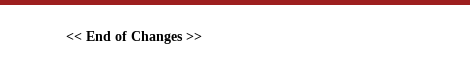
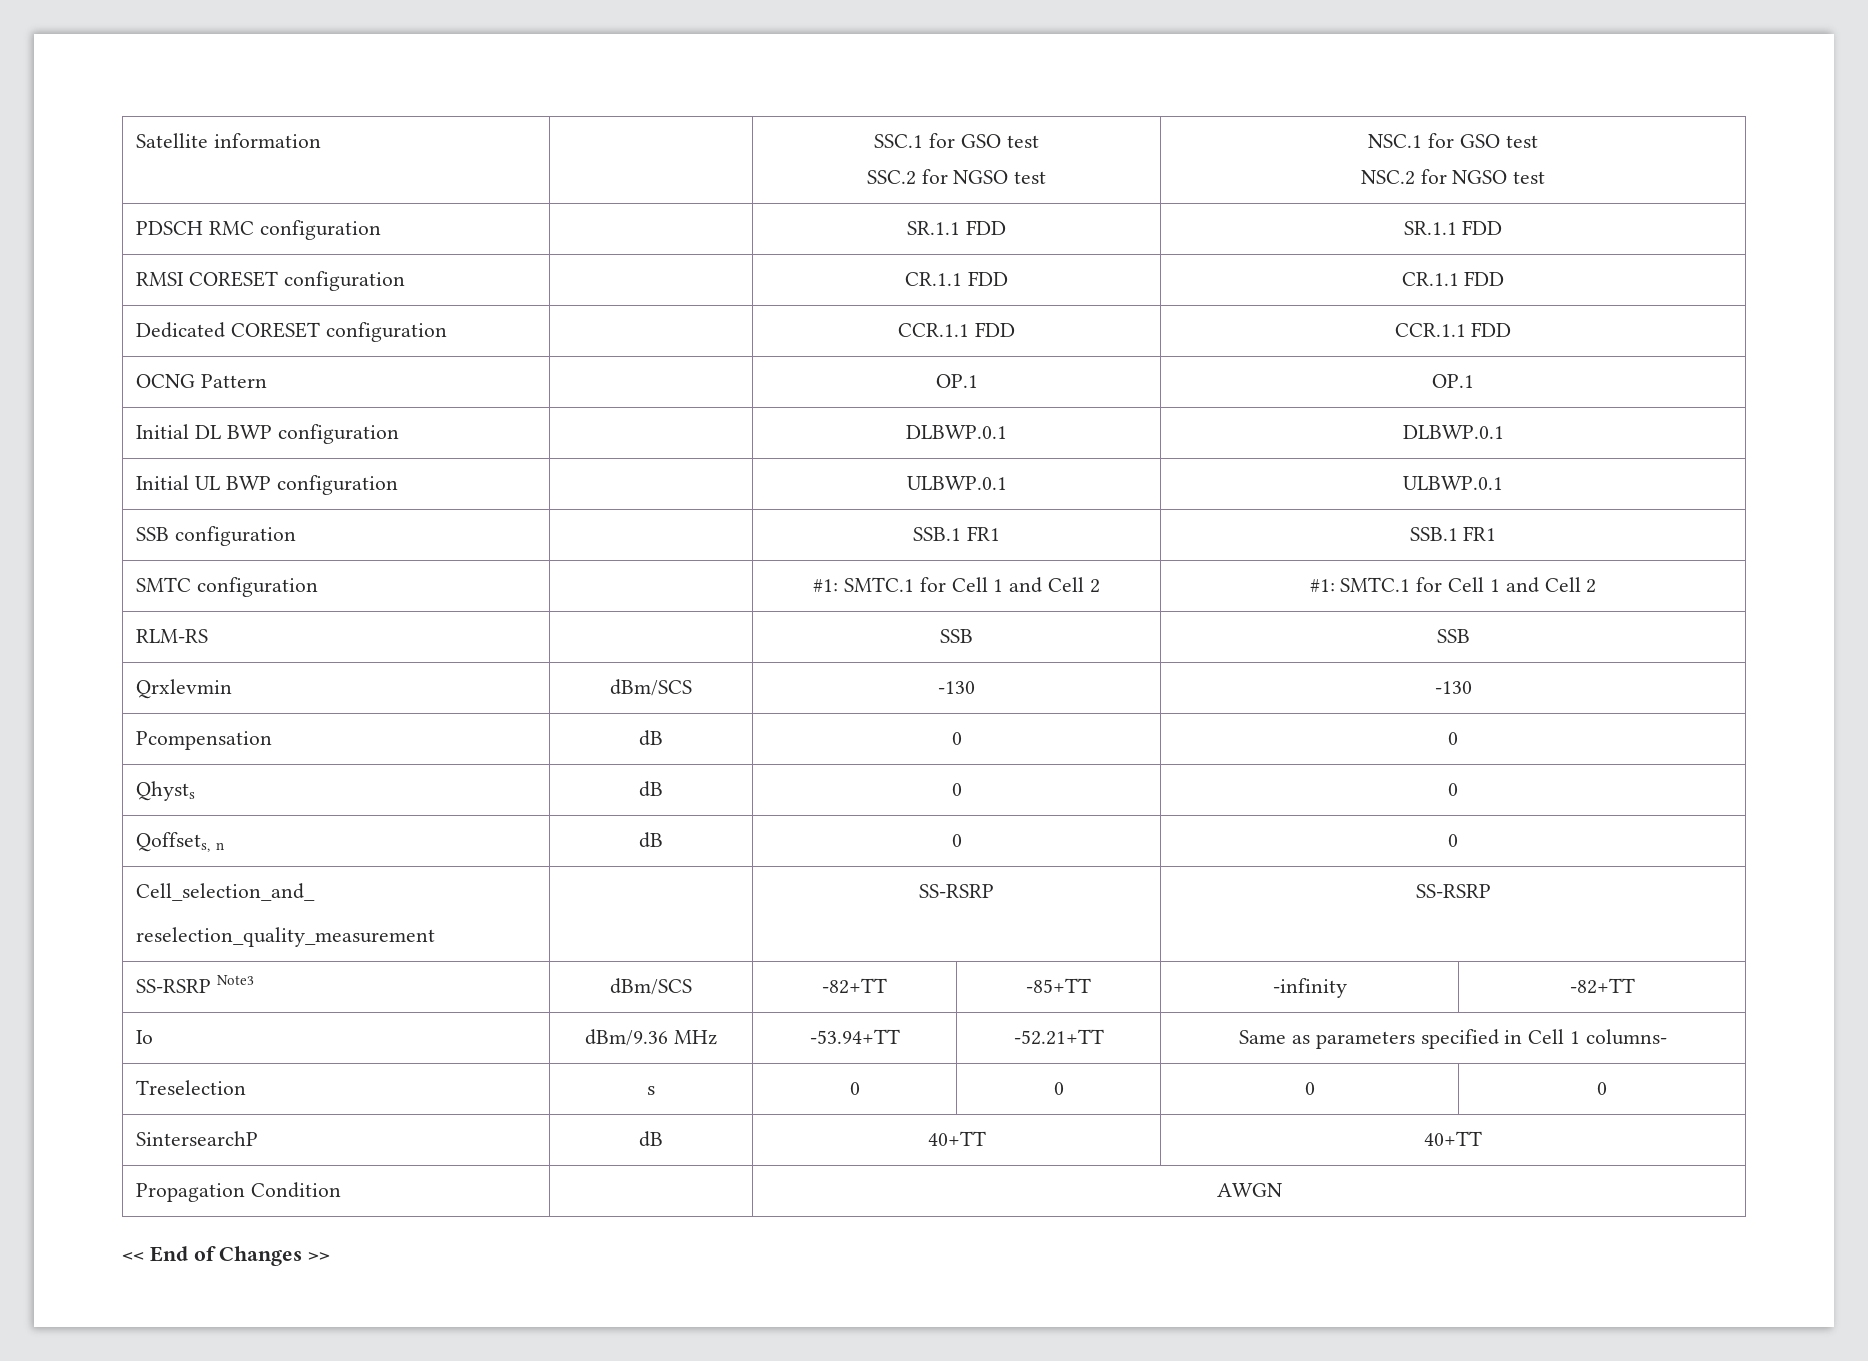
+ Satellite information | | SSC.1 for GSO test
+ SSC.2 for NGSO test | NSC.1 for GSO test
+ NSC.2 for NGSO test
+ PDSCH RMC configuration | | SR.1.1 FDD | SR.1.1 FDD
+ RMSI CORESET configuration | | CR.1.1 FDD | CR.1.1 FDD
+ Dedicated CORESET configuration | | CCR.1.1 FDD | CCR.1.1 FDD
+ OCNG Pattern | | OP.1 | OP.1
+ Initial DL BWP configuration | | DLBWP.0.1 | DLBWP.0.1
+ Initial UL BWP configuration | | ULBWP.0.1 | ULBWP.0.1
+ SSB configuration | | SSB.1 FR1 | SSB.1 FR1
+ SMTC configuration | | #1: SMTC.1 for Cell 1 and Cell 2 | #1: SMTC.1 for Cell 1 and Cell 2
+ RLM-RS | | SSB | SSB
+ Qrxlevmin | dBm/SCS | -130 | -130
+ Pcompensation | dB | 0 | 0
+ Qhysts | dB | 0 | 0
+ Qoffsets, n | dB | 0 | 0
+ Cell_selection_and_
+ reselection_quality_measurement | | SS-RSRP | SS-RSRP
+ SS-RSRP Note3 | dBm/SCS | -82+TT | -85+TT | -infinity | -82+TT
+ Io | dBm/9.36 MHz | -53.94+TT | -52.21+TT | Same as parameters specified in Cell 1 columns-
+ Treselection | s | 0 | 0 | 0 | 0
+ SintersearchP | dB | 40+TT | 40+TT
+ Propagation Condition | | AWGN

